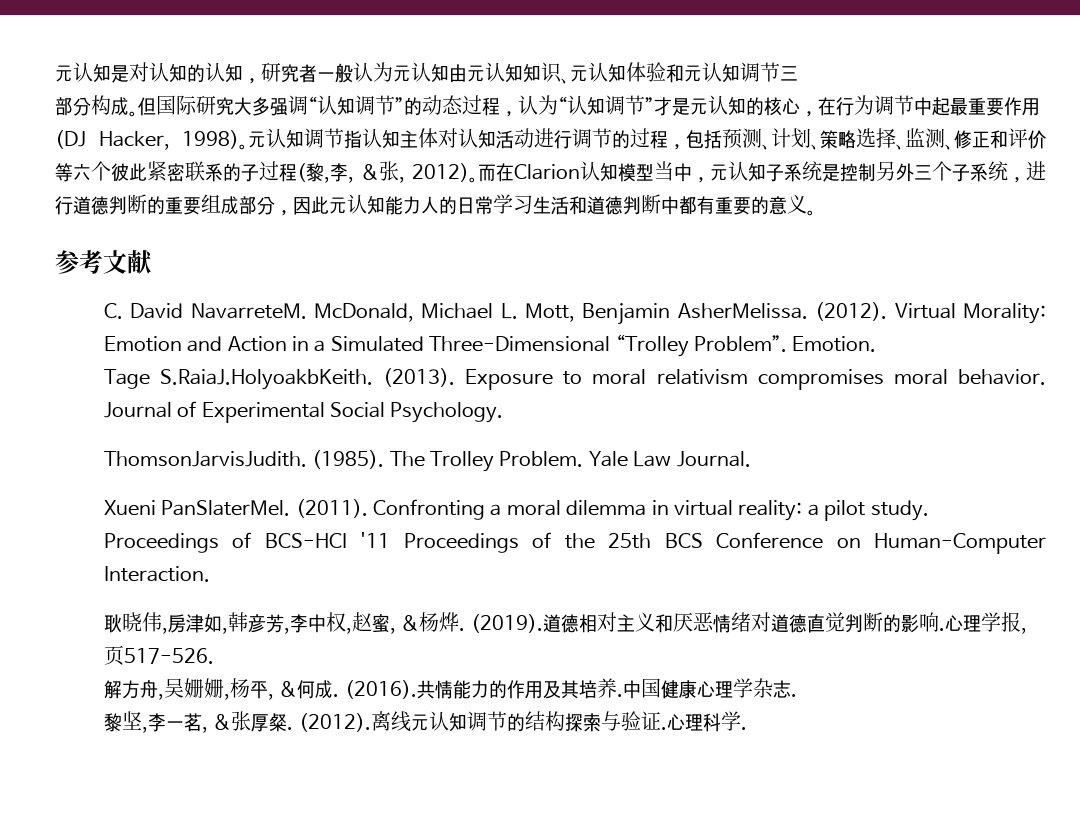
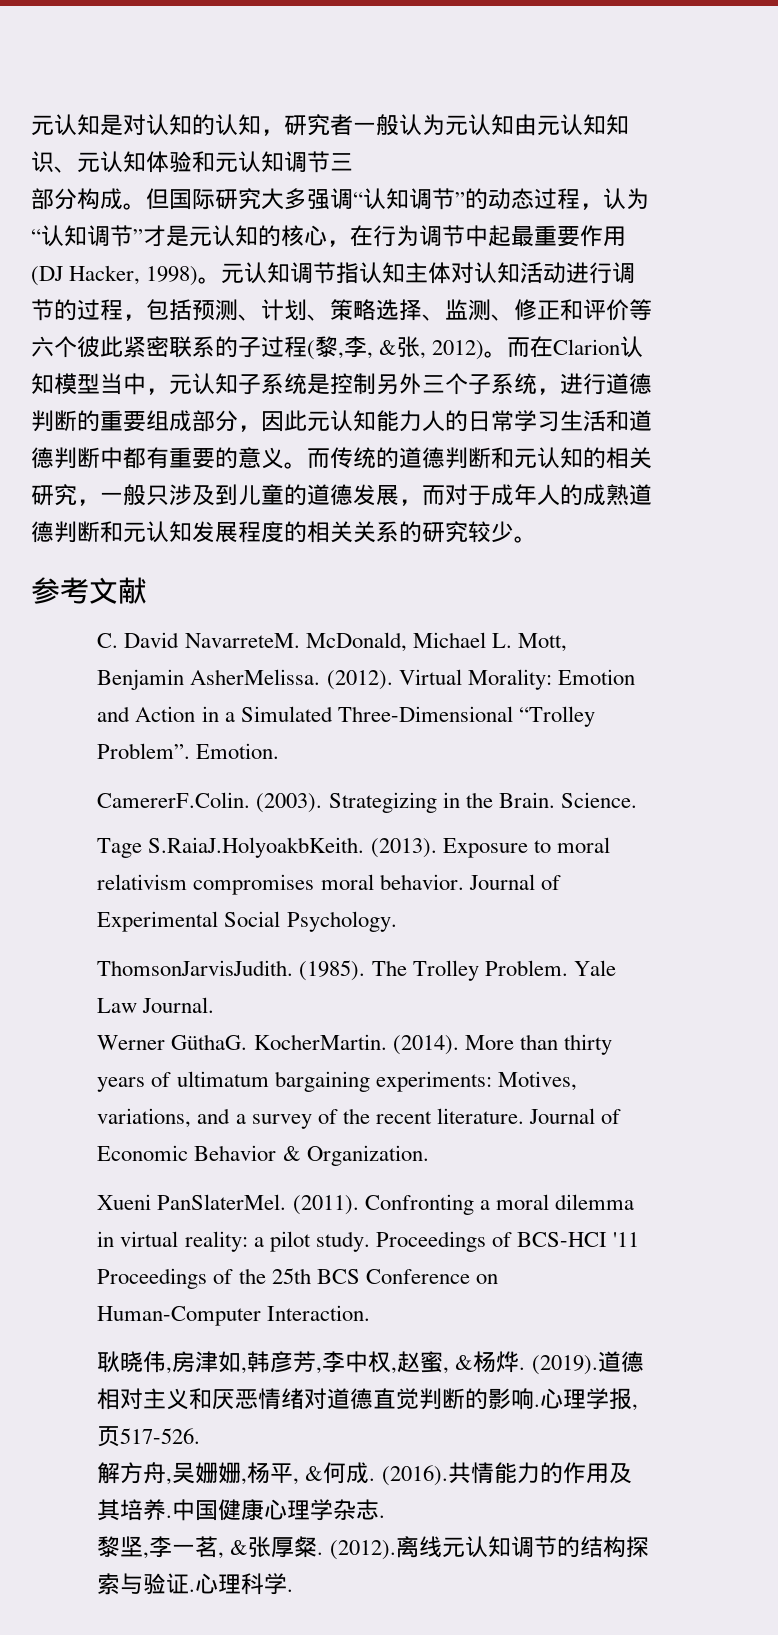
+ 而传统的道德判断和元认知的相关研究，一般只涉及到儿童的道德发展，而对于成年人的成熟道德判断和元认知发展程度的相关关系的研究较少。
+ CamererF.Colin. (2003). Strategizing in the Brain. Science.
+ Werner GüthaG. KocherMartin. (2014). More than thirty years of ultimatum bargaining experiments: Motives, variations, and a survey of the recent literature. Journal of Economic Behavior & Organization.

